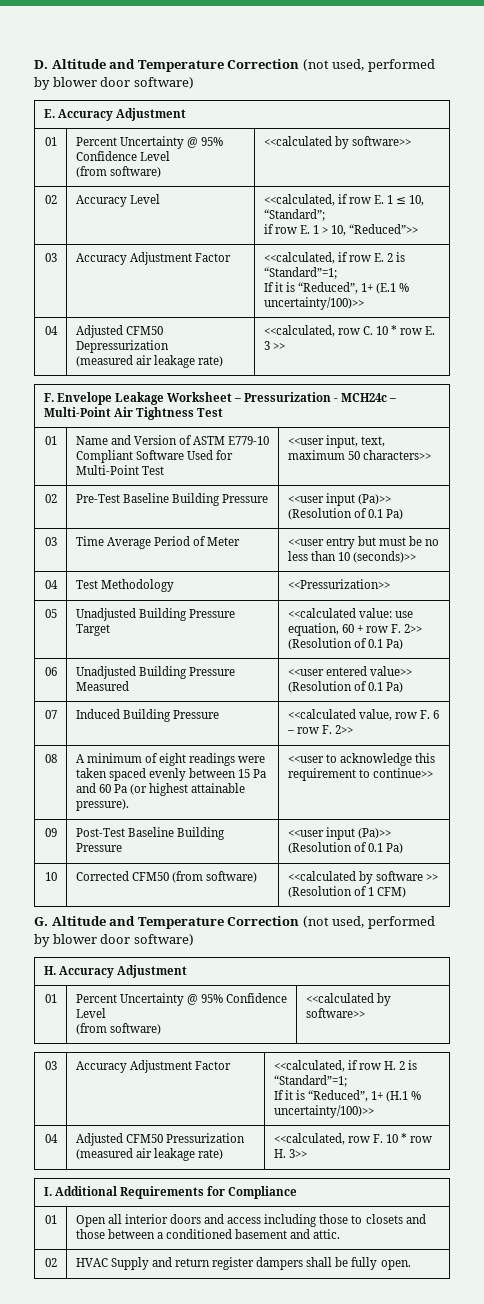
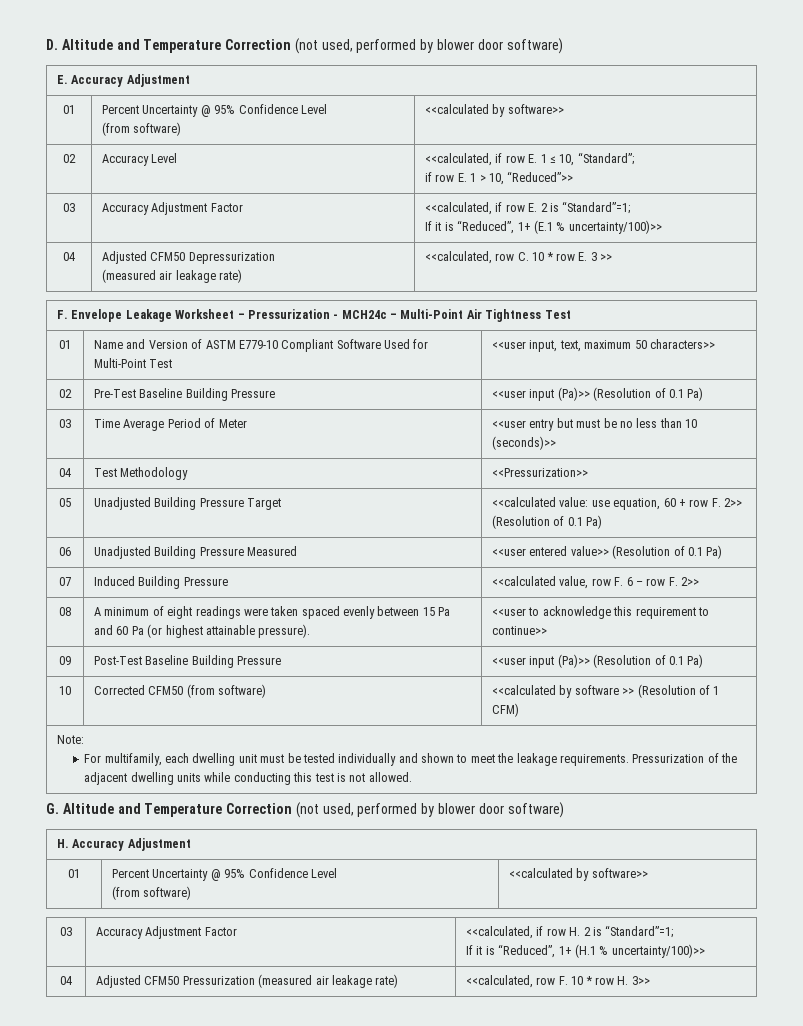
+ Note:
+ For multifamily, each dwelling unit must be tested individually and shown to meet the leakage requirements. Pressurization of the adjacent dwelling units while conducting this test is not allowed.
- I. Additional Requirements for Compliance
- 01 | Open all interior doors and access including those to closets and those between a conditioned basement and attic.
- 02 | HVAC Supply and return register dampers shall be fully open.

